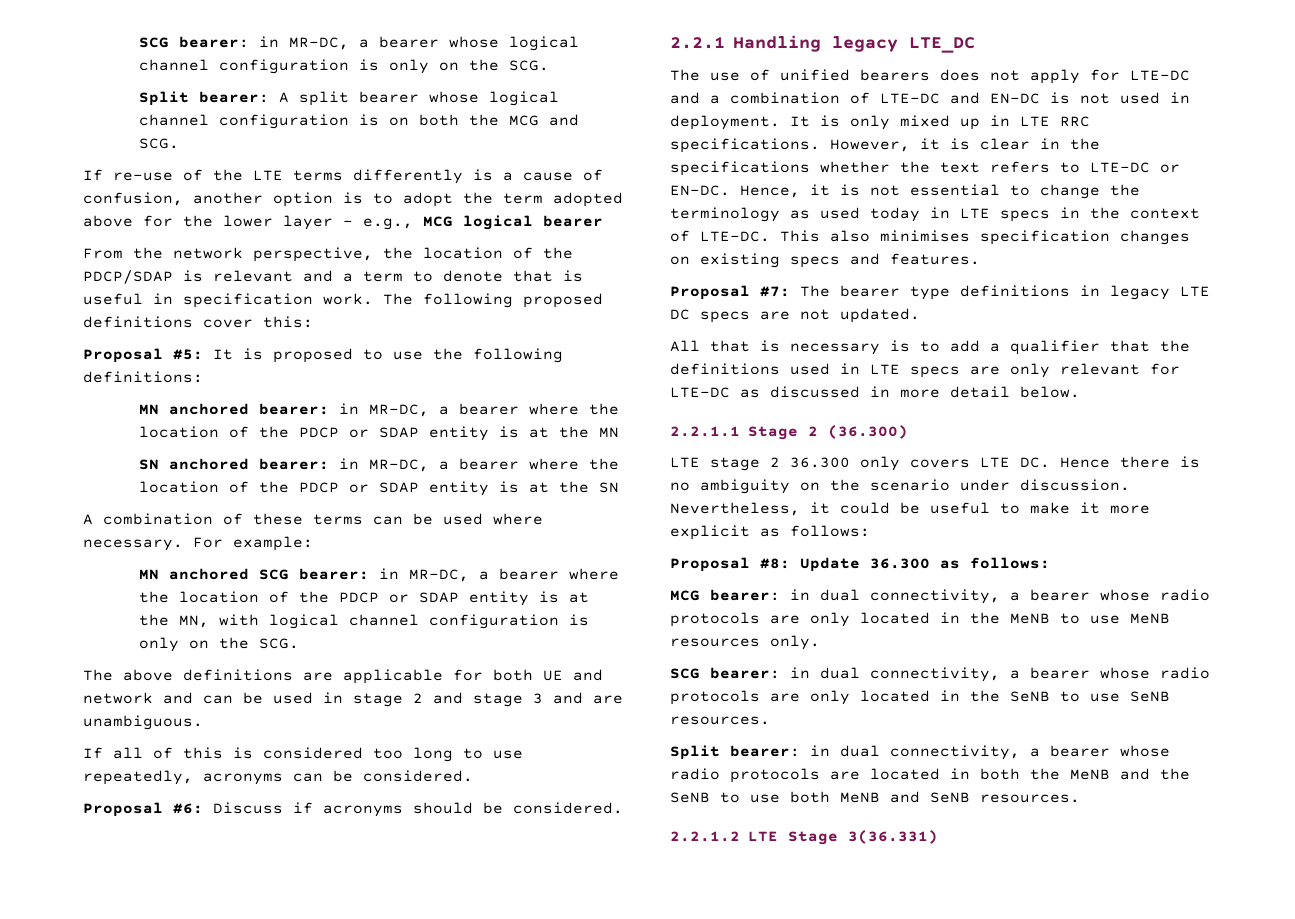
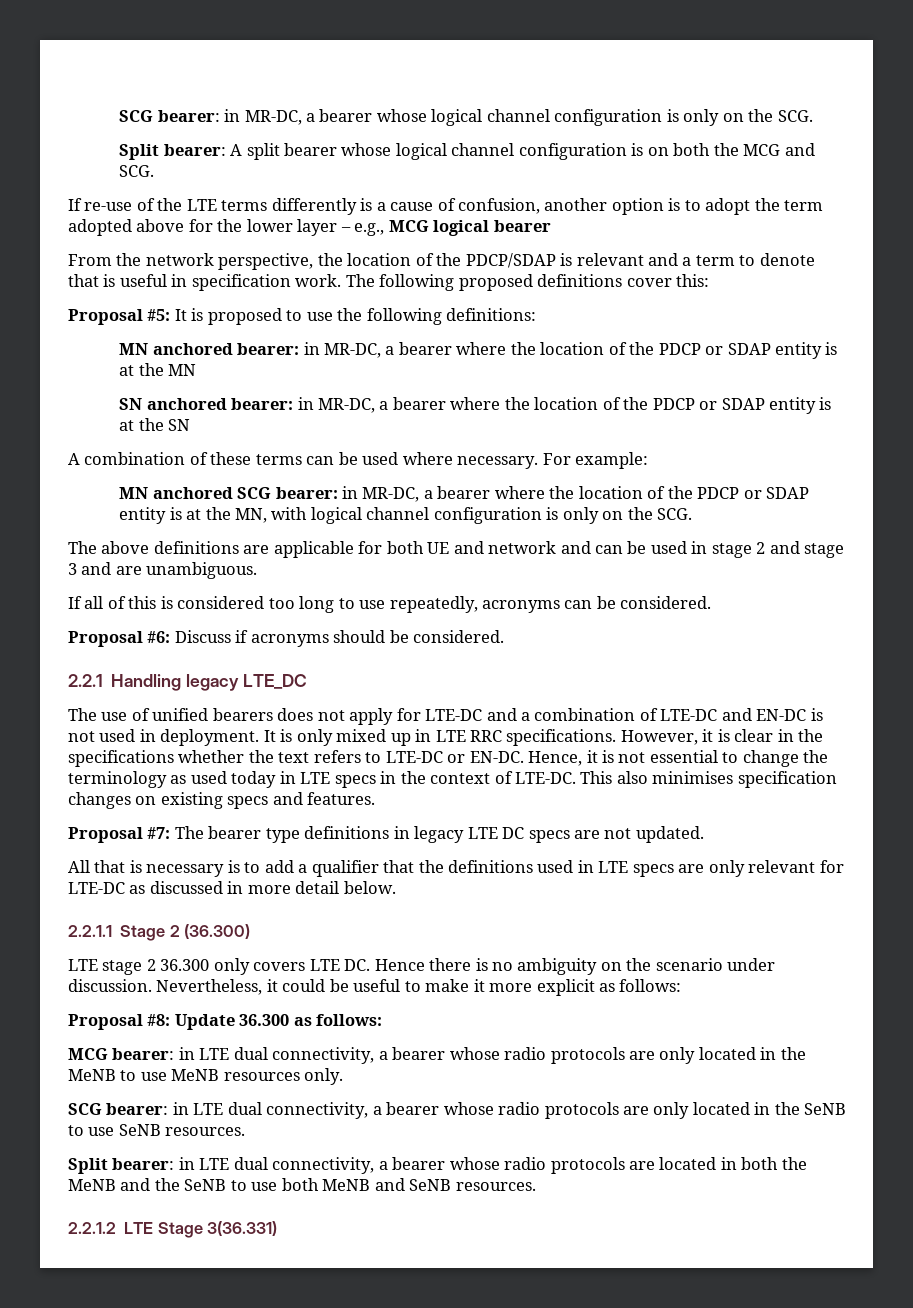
- MCG bearer: in dual connectivity, a bearer whose radio protocols are only located in the MeNB to use MeNB resources only.
+ MCG bearer: in LTE dual connectivity, a bearer whose radio protocols are only located in the MeNB to use MeNB resources only.
- SCG bearer: in dual connectivity, a bearer whose radio protocols are only located in the SeNB to use SeNB resources.
+ SCG bearer: in LTE dual connectivity, a bearer whose radio protocols are only located in the SeNB to use SeNB resources.
- Split bearer: in dual connectivity, a bearer whose radio protocols are located in both the MeNB and the SeNB to use both MeNB and SeNB resources.
+ Split bearer: in LTE dual connectivity, a bearer whose radio protocols are located in both the MeNB and the SeNB to use both MeNB and SeNB resources.

